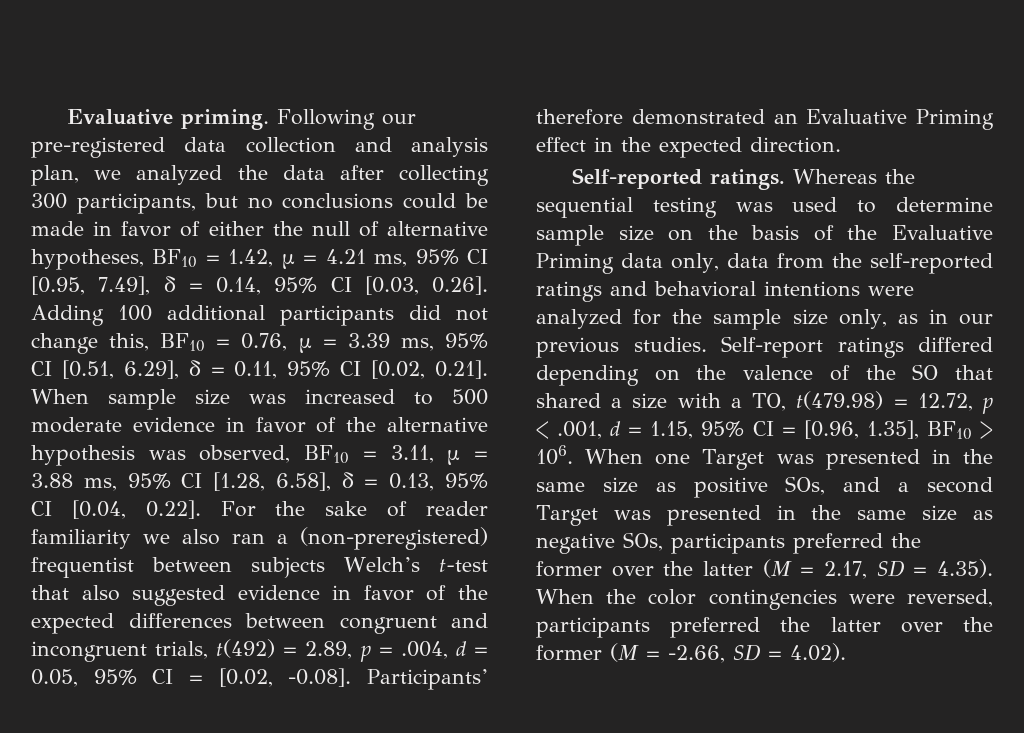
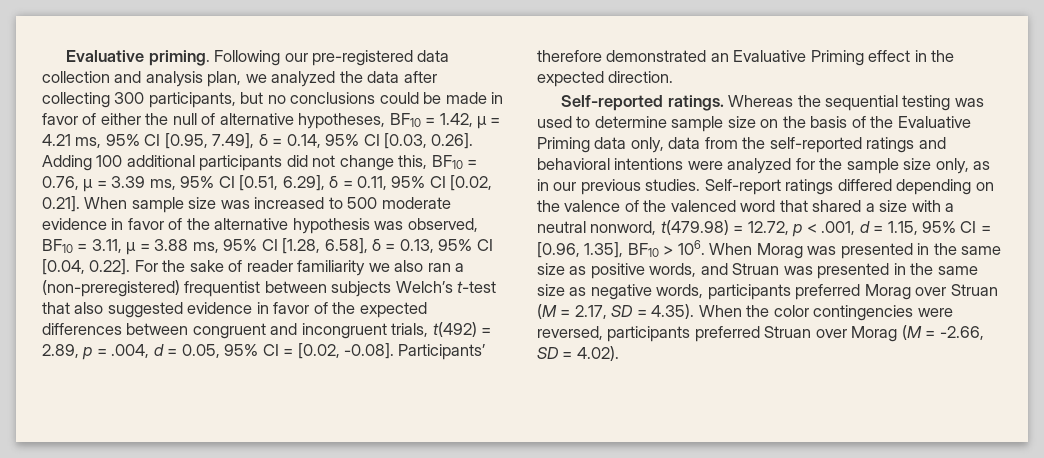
- Self-report ratings differed depending on the valence of the SO that shared a size with a TO, t(479.98) = 12.72, p < .001, d = 1.15, 95% CI = [0.96, 1.35], BF10 > 106. When one Target was presented in the same size as positive SOs, and a second Target was presented in the same size as negative SOs, participants preferred the former over the latter (M = 2.17, SD = 4.35). When the color contingencies were reversed, participants preferred the latter over the former (M = -2.66, SD = 4.02).
+ Self-report ratings differed depending on the valence of the valenced word that shared a size with a neutral nonword, t(479.98) = 12.72, p < .001, d = 1.15, 95% CI = [0.96, 1.35], BF10 > 106. When Morag was presented in the same size as positive words, and Struan was presented in the same size as negative words, participants preferred Morag over Struan (M = 2.17, SD = 4.35). When the color contingencies were reversed, participants preferred Struan over Morag (M = -2.66, SD = 4.02).

